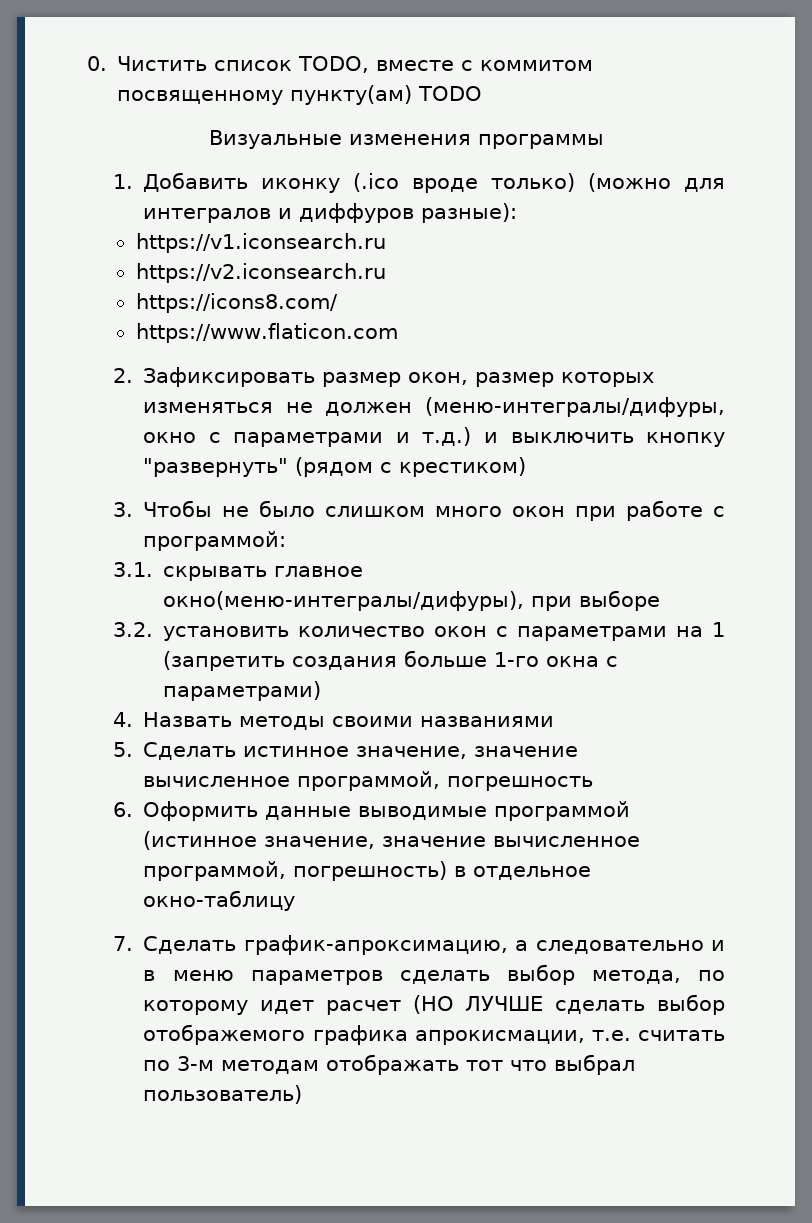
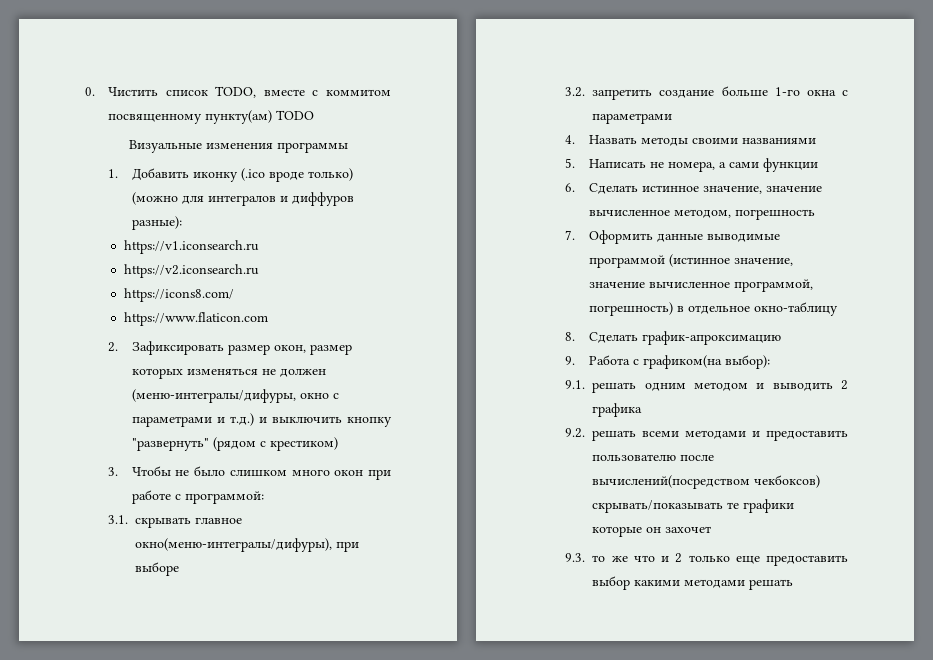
- 3.2. установить количество окон с параметрами на 1 (запретить создания больше 1-го окна с параметрами)
+ 3.2. запретить создание больше 1-го окна с параметрами
- 5. Сделать истинное значение, значение вычисленное программой, погрешность
+ 5. Написать не номера, а сами функции
+ 6. Сделать истинное значение, значение вычисленное методом, погрешность
- 6. Оформить данные выводимые программой (истинное значение, значение вычисленное программой, погрешность) в отдельное окно-таблицу
+ 7. Оформить данные выводимые программой (истинное значение, значение вычисленное программой, погрешность) в отдельное окно-таблицу
- 7. Сделать график-апроксимацию, а следовательно и в меню параметров сделать выбор метода, по которому идет расчет (НО ЛУЧШЕ сделать выбор отображемого графика апрокисмации, т.е. считать по 3-м методам отображать тот что выбрал пользователь)
+ 8. Сделать график-апроксимацию
+ 9. Работа с графиком(на выбор):
+ 9.1. решать одним методом и выводить 2 графика
+ 9.2. решать всеми методами и предоставить пользователю после вычислений(посредством чекбоксов) скрывать/показывать те графики которые он захочет
+ 9.3. то же что и 2 только еще предоставить выбор какими методами решать

